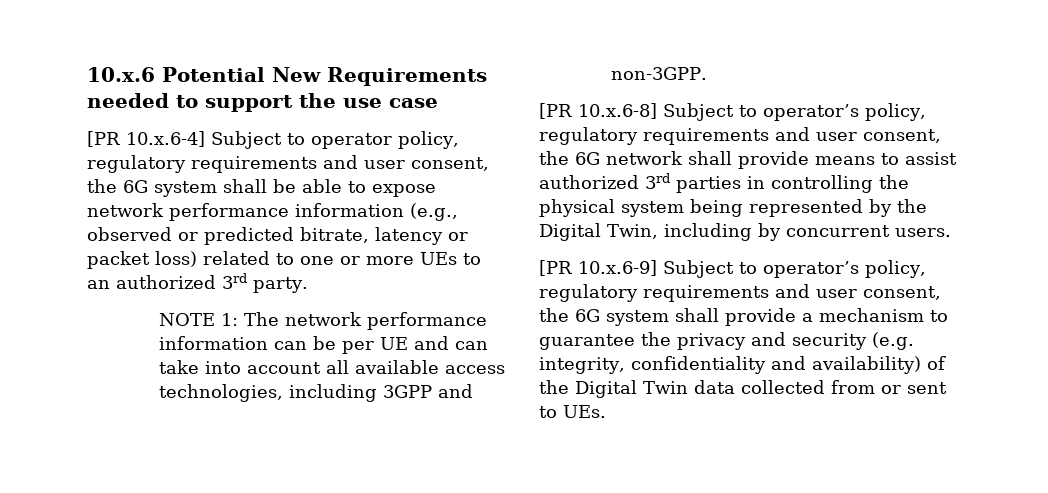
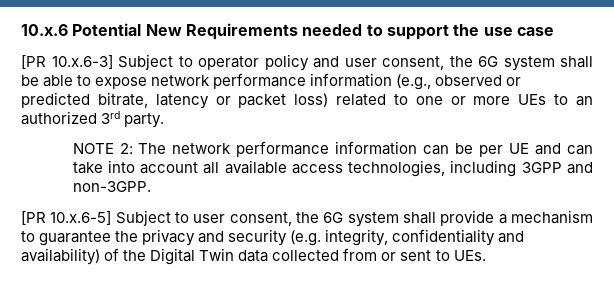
- [PR 10.x.6-4] Subject to operator policy, regulatory requirements and user consent, the 6G system shall be able to expose network performance information (e.g., observed or predicted bitrate, latency or packet loss) related to one or more UEs to an authorized 3rd party.
+ [PR 10.x.6-3] Subject to operator policy and user consent, the 6G system shall be able to expose network performance information (e.g., observed or predicted bitrate, latency or packet loss) related to one or more UEs to an authorized 3rd party.
- NOTE 1: The network performance information can be per UE and can take into account all available access technologies, including 3GPP and non-3GPP.
+ NOTE 2: The network performance information can be per UE and can take into account all available access technologies, including 3GPP and non-3GPP.
- [PR 10.x.6-8] Subject to operator’s policy, regulatory requirements and user consent, the 6G network shall provide means to assist authorized 3rd parties in controlling the physical system being represented by the Digital Twin, including by concurrent users.
- [PR 10.x.6-9] Subject to operator’s policy, regulatory requirements and user consent, the 6G system shall provide a mechanism to guarantee the privacy and security (e.g. integrity, confidentiality and availability) of the Digital Twin data collected from or sent to UEs.
+ [PR 10.x.6-5] Subject to user consent, the 6G system shall provide a mechanism to guarantee the privacy and security (e.g. integrity, confidentiality and availability) of the Digital Twin data collected from or sent to UEs.

